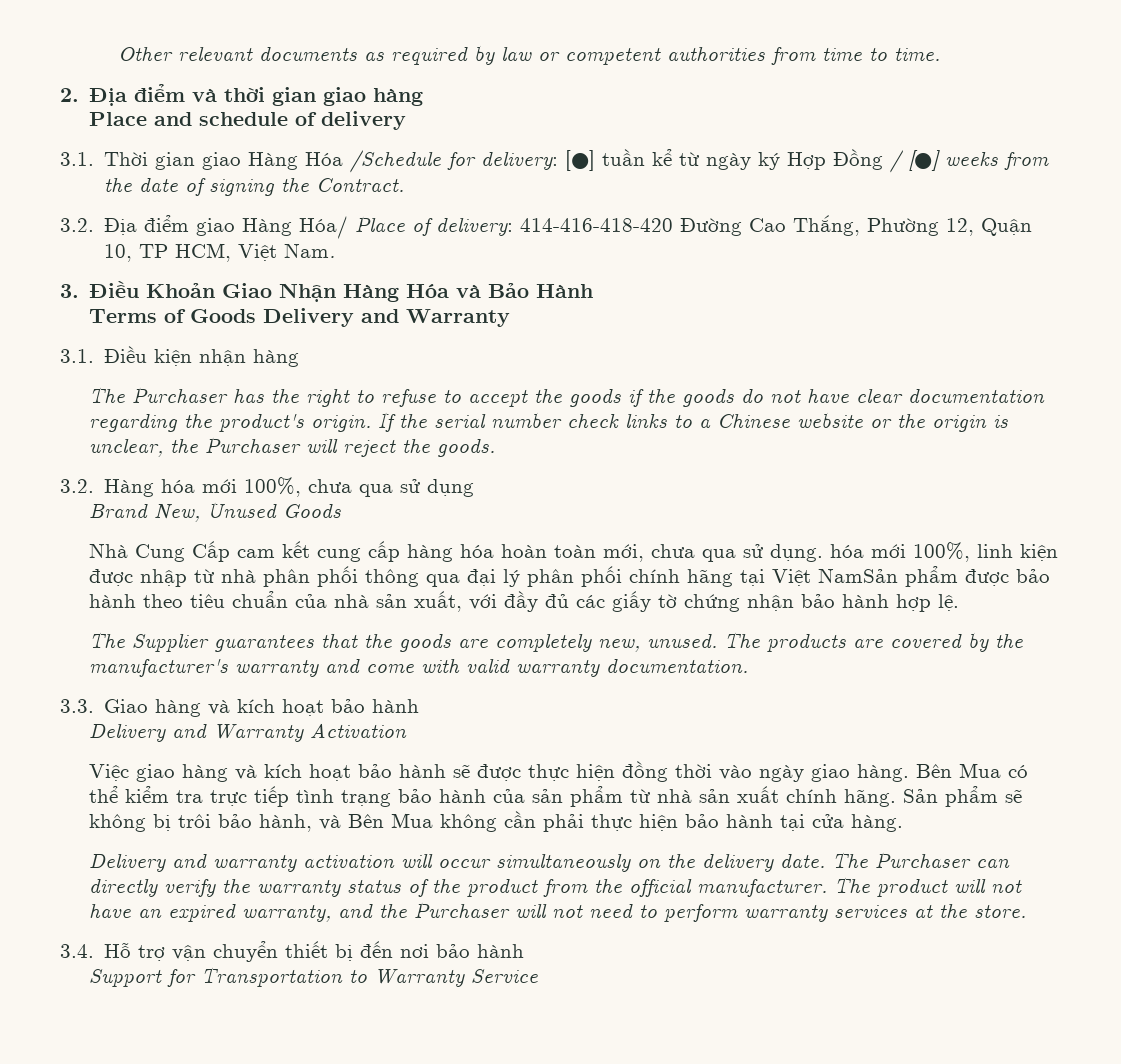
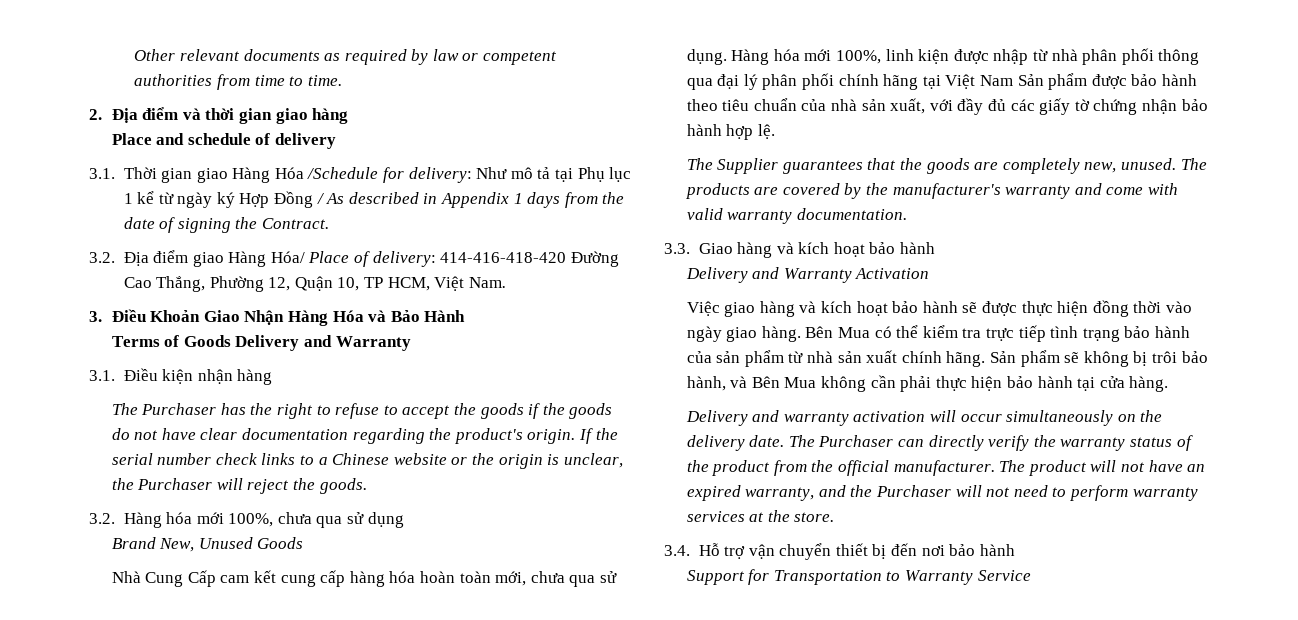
- 3.1. Thời gian giao Hàng Hóa /Schedule for delivery: [●] tuần kể từ ngày ký Hợp Đồng / [●] weeks from the date of signing the Contract.
+ 3.1. Thời gian giao Hàng Hóa /Schedule for delivery: Như mô tả tại Phụ lục 1 kể từ ngày ký Hợp Đồng / As described in Appendix 1 days from the date of signing the Contract.
- Nhà Cung Cấp cam kết cung cấp hàng hóa hoàn toàn mới, chưa qua sử dụng. hóa mới 100%, linh kiện được nhập từ nhà phân phối thông qua đại lý phân phối chính hãng tại Việt NamSản phẩm được bảo hành theo tiêu chuẩn của nhà sản xuất, với đầy đủ các giấy tờ chứng nhận bảo hành hợp lệ.
+ Nhà Cung Cấp cam kết cung cấp hàng hóa hoàn toàn mới, chưa qua sử dụng. Hàng hóa mới 100%, linh kiện được nhập từ nhà phân phối thông qua đại lý phân phối chính hãng tại Việt Nam Sản phẩm được bảo hành theo tiêu chuẩn của nhà sản xuất, với đầy đủ các giấy tờ chứng nhận bảo hành hợp lệ.

